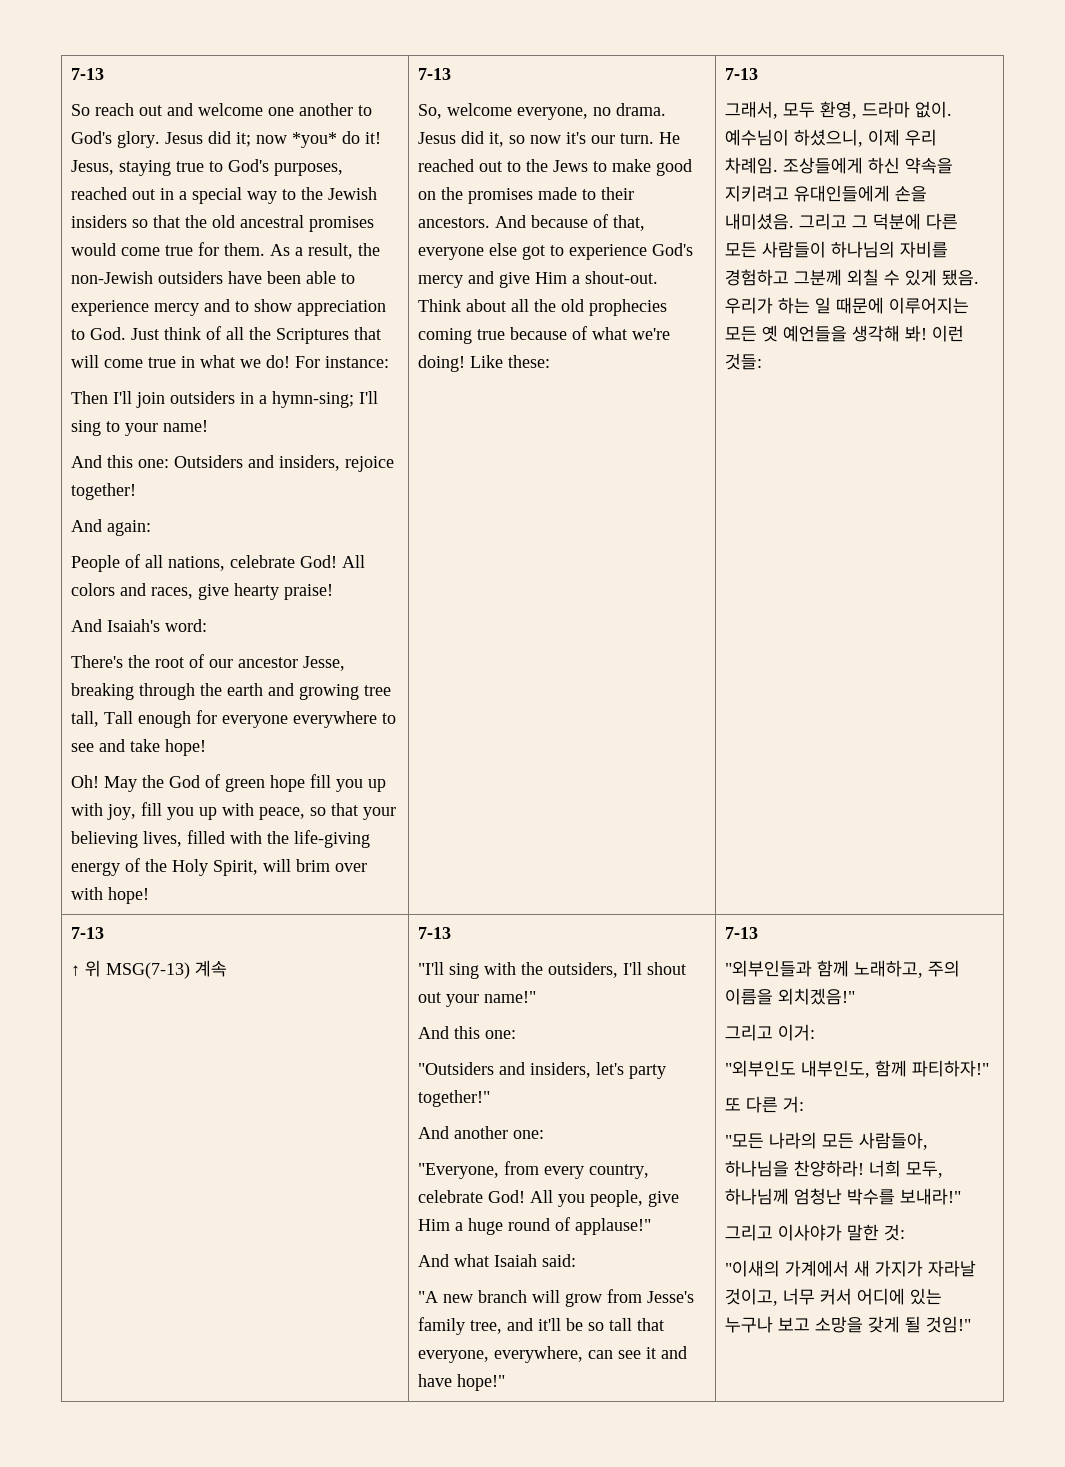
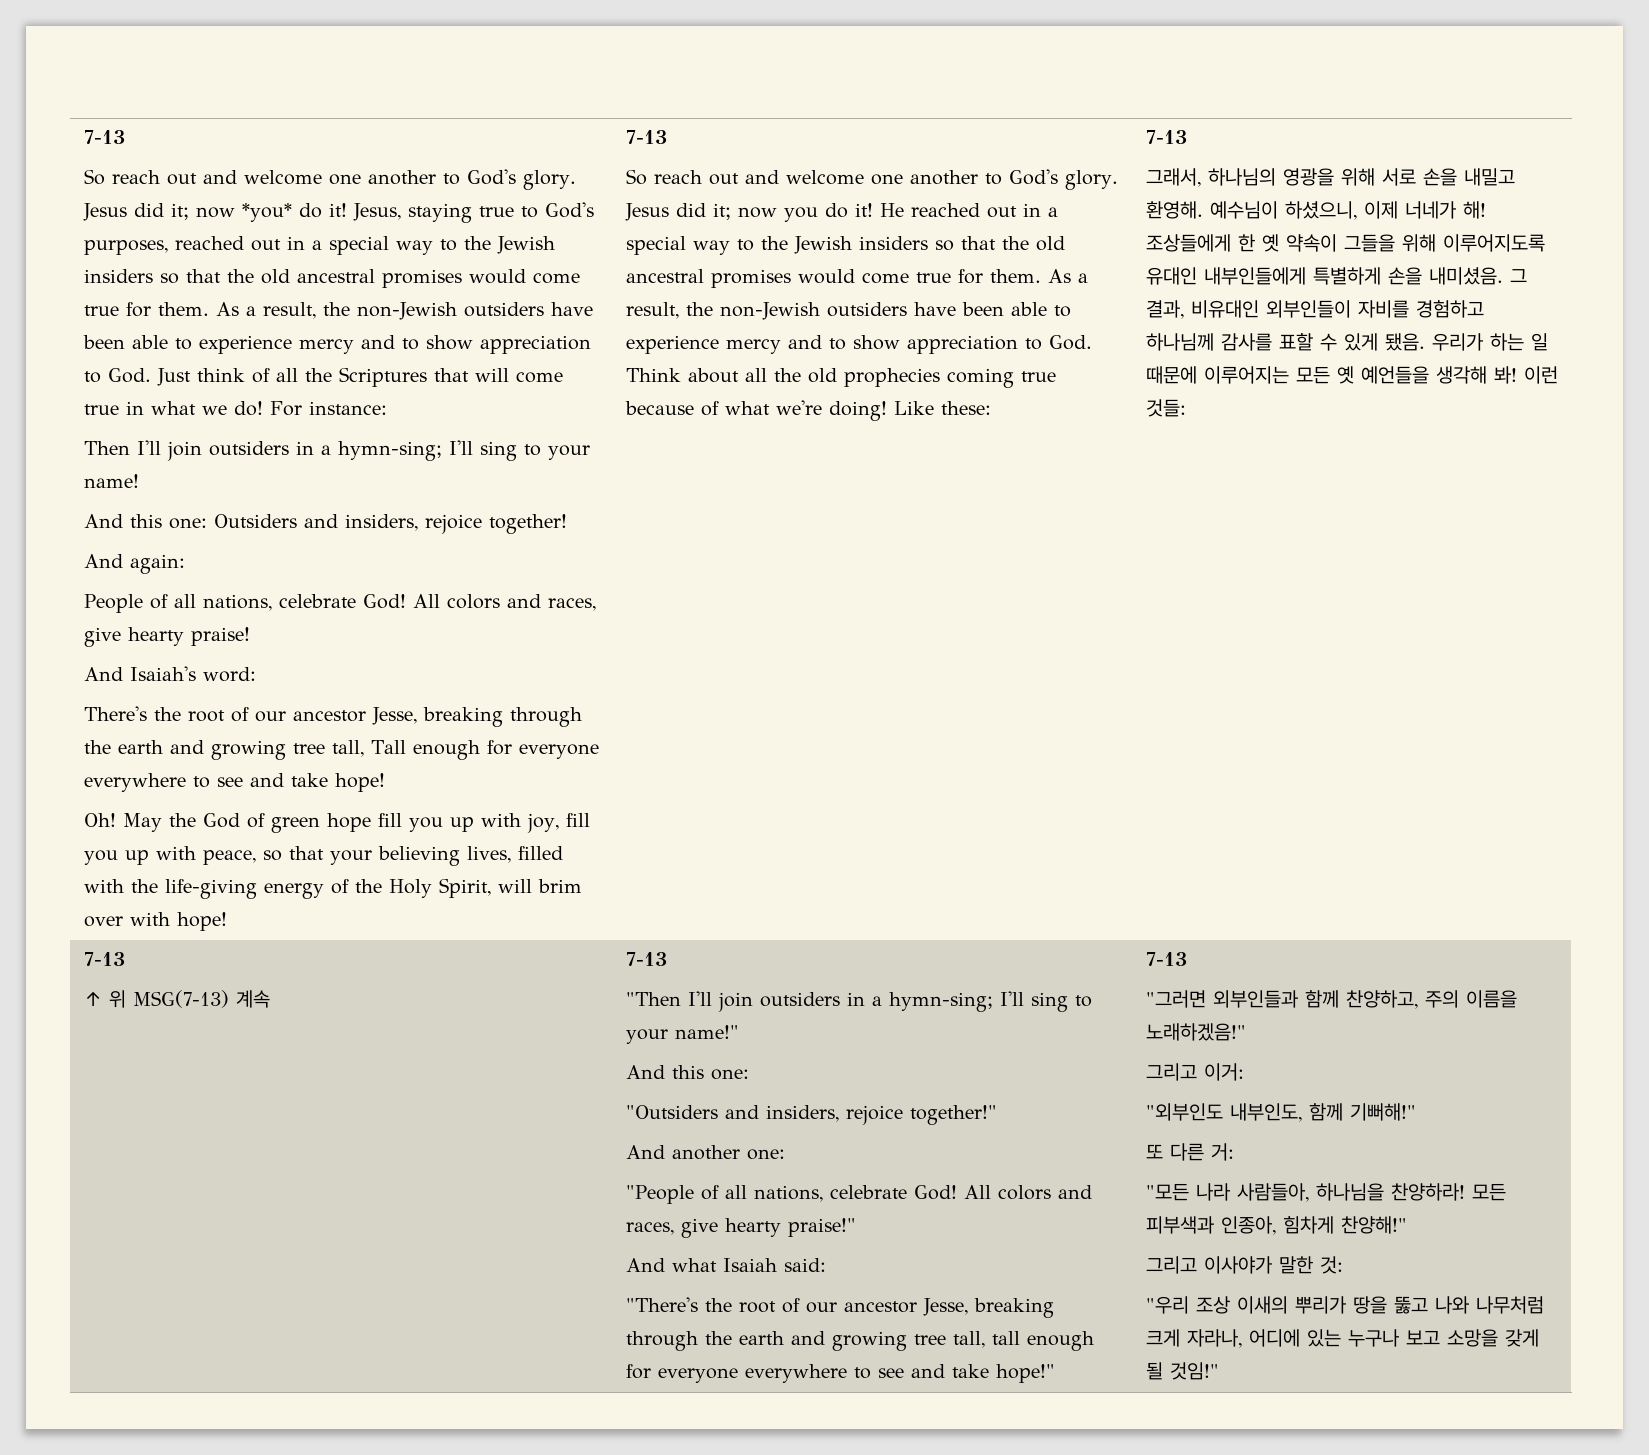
- So, welcome everyone, no drama. Jesus did it, so now it's our turn. He reached out to the Jews to make good on the promises made to their ancestors. And because of that, everyone else got to experience God's mercy and give Him a shout-out. Think about all the old prophecies coming true because of what we're doing!
+ So reach out and welcome one another to God's glory. Jesus did it; now you do it! He reached out in a special way to the Jewish insiders so that the old ancestral promises would come true for them. As a result, the non-Jewish outsiders have been able to experience mercy and to show appreciation to God. Think about all the old prophecies coming true because of what we're doing!
- 그래서, 모두 환영, 드라마 없이. 예수님이 하셨으니, 이제 우리 차례임. 조상들에게 하신 약속을 지키려고 유대인들에게 손을 내미셨음. 그리고 그 덕분에 다른 모든 사람들이 하나님의 자비를 경험하고 그분께 외칠 수 있게 됐음.
+ 그래서, 하나님의 영광을 위해 서로 손을 내밀고 환영해. 예수님이 하셨으니, 이제 너네가 해! 조상들에게 한 옛 약속이 그들을 위해 이루어지도록 유대인 내부인들에게 특별하게 손을 내미셨음. 그 결과, 비유대인 외부인들이 자비를 경험하고 하나님께 감사를 표할 수 있게 됐음.
- "I'll sing with the outsiders, I'll shout out your name!"
+ "Then I'll join outsiders in a hymn-sing; I'll sing to your name!"
- "Outsiders and insiders, let's party together!"
+ "Outsiders and insiders, rejoice together!"
- "Everyone, from every country, celebrate God! All you people, give Him a huge round of applause!"
+ "People of all nations, celebrate God! All colors and races, give hearty praise!"
  And what Isaiah said:
- "A new branch will grow from Jesse's family tree, and it'll be so tall that everyone, everywhere, can see it and have hope!" | 7-13
- "외부인들과 함께 노래하고, 주의 이름을 외치겠음!"
+ "There's the root of our ancestor Jesse, breaking through the earth and growing tree tall, tall enough for everyone everywhere to see and take hope!" | 7-13
+ "그러면 외부인들과 함께 찬양하고, 주의 이름을 노래하겠음!"
- "외부인도 내부인도, 함께 파티하자!"
+ "외부인도 내부인도, 함께 기뻐해!"
- "모든 나라의 모든 사람들아, 하나님을 찬양하라!
+ "모든 나라 사람들아, 하나님을 찬양하라!
- 너희 모두, 하나님께 엄청난 박수를 보내라!"
+ 모든 피부색과 인종아, 힘차게 찬양해!"
  그리고 이사야가 말한 것:
- "이새의 가계에서 새 가지가 자라날 것이고, 너무 커서 어디에 있는 누구나 보고 소망을 갖게 될 것임!"
+ "우리 조상 이새의 뿌리가 땅을 뚫고 나와 나무처럼 크게 자라나, 어디에 있는 누구나 보고 소망을 갖게 될 것임!"

